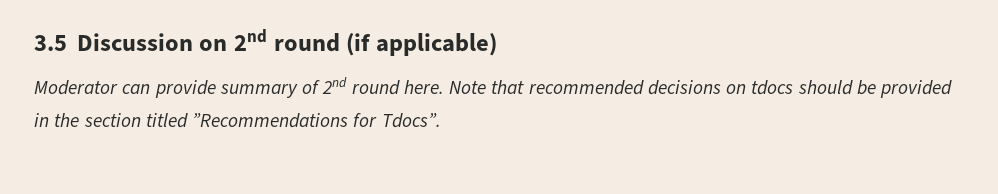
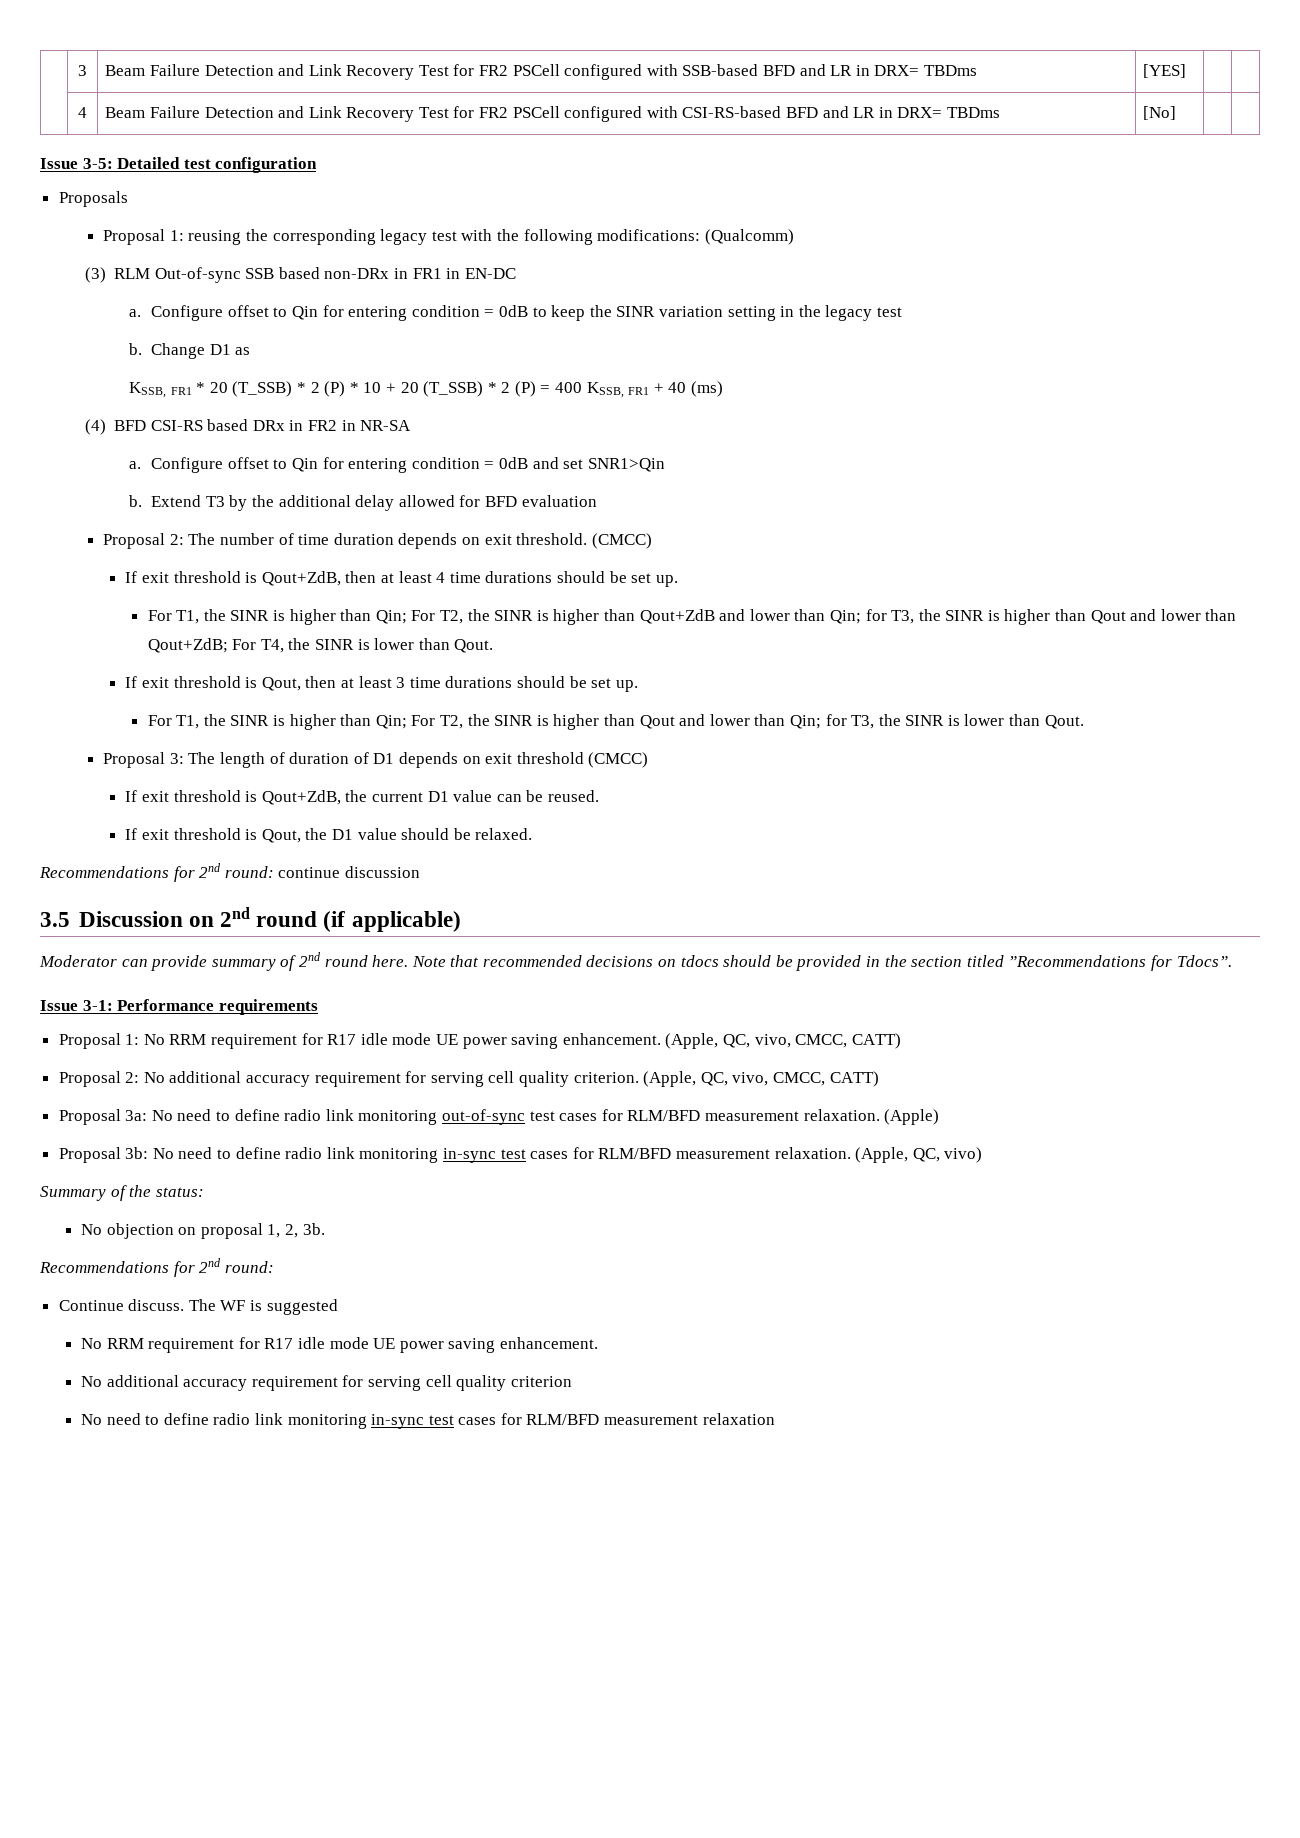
+ | 3 | Beam Failure Detection and Link Recovery Test for FR2 PSCell configured with SSB-based BFD and LR in DRX= TBDms | [YES] | |
+ | 4 | Beam Failure Detection and Link Recovery Test for FR2 PSCell configured with CSI-RS-based BFD and LR in DRX= TBDms | [No] | |
+ Issue 3-5: Detailed test configuration
+ Proposals
+ Proposal 1: reusing the corresponding legacy test with the following modifications: (Qualcomm)
+ (3) RLM Out-of-sync SSB based non-DRx in FR1 in EN-DC
+ a. Configure offset to Qin for entering condition = 0dB to keep the SINR variation setting in the legacy test
+ b. Change D1 as
+ KSSB, FR1 * 20 (T_SSB) * 2 (P) * 10 + 20 (T_SSB) * 2 (P) = 400 KSSB, FR1 + 40 (ms)
+ (4) BFD CSI-RS based DRx in FR2 in NR-SA
+ a. Configure offset to Qin for entering condition = 0dB and set SNR1>Qin
+ b. Extend T3 by the additional delay allowed for BFD evaluation
+ Proposal 2: The number of time duration depends on exit threshold. (CMCC)
+ If exit threshold is Qout+ZdB, then at least 4 time durations should be set up.
+ For T1, the SINR is higher than Qin; For T2, the SINR is higher than Qout+ZdB and lower than Qin; for T3, the SINR is higher than Qout and lower than Qout+ZdB; For T4, the SINR is lower than Qout.
+ If exit threshold is Qout, then at least 3 time durations should be set up.
+ For T1, the SINR is higher than Qin; For T2, the SINR is higher than Qout and lower than Qin; for T3, the SINR is lower than Qout.
+ Proposal 3: The length of duration of D1 depends on exit threshold (CMCC)
+ If exit threshold is Qout+ZdB, the current D1 value can be reused.
+ If exit threshold is Qout, the D1 value should be relaxed.
+ Recommendations for 2nd round: continue discussion
+ Issue 3-1: Performance requirements
+ Proposal 1: No RRM requirement for R17 idle mode UE power saving enhancement. (Apple, QC, vivo, CMCC, CATT)
+ Proposal 2: No additional accuracy requirement for serving cell quality criterion. (Apple, QC, vivo, CMCC, CATT)
+ Proposal 3a: No need to define radio link monitoring out-of-sync test cases for RLM/BFD measurement relaxation. (Apple)
+ Proposal 3b: No need to define radio link monitoring in-sync test cases for RLM/BFD measurement relaxation. (Apple, QC, vivo)
+ Summary of the status:
+ No objection on proposal 1, 2, 3b.
+ Recommendations for 2nd round:
+ Continue discuss. The WF is suggested
+ No RRM requirement for R17 idle mode UE power saving enhancement.
+ No additional accuracy requirement for serving cell quality criterion
+ No need to define radio link monitoring in-sync test cases for RLM/BFD measurement relaxation

